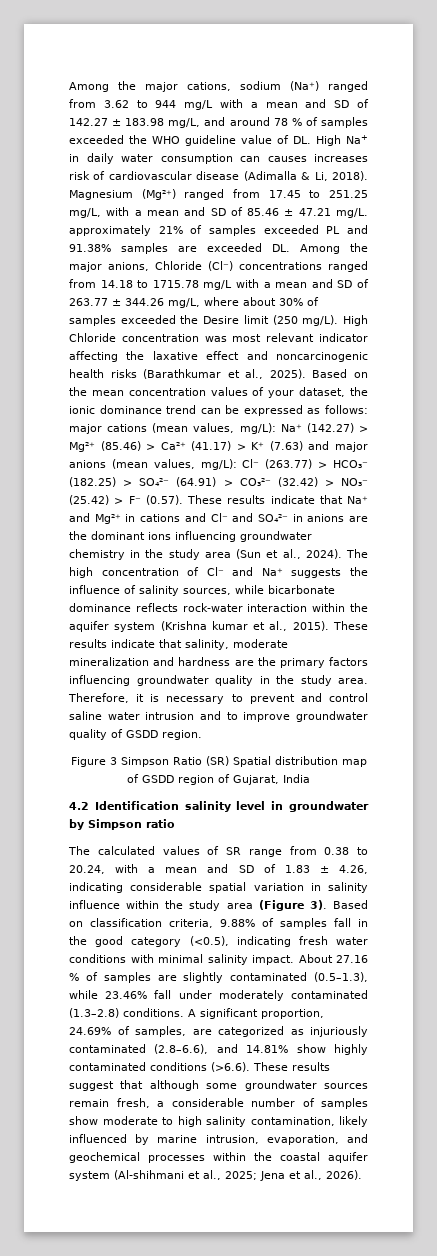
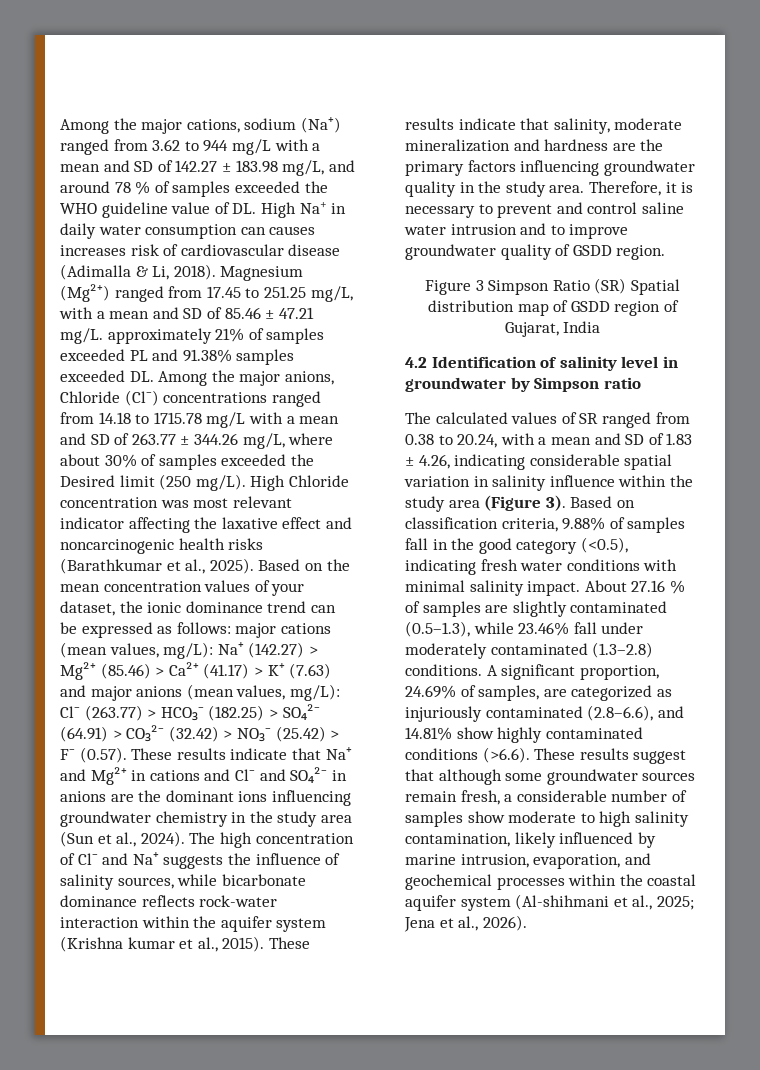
- Magnesium (Mg²⁺) ranged from 17.45 to 251.25 mg/L, with a mean and SD of 85.46 ± 47.21 mg/L. approximately 21% of samples exceeded PL and 91.38% samples are exceeded DL. Among the major anions, Chloride (Cl⁻) concentrations ranged from 14.18 to 1715.78 mg/L with a mean and SD of 263.77 ± 344.26 mg/L, where about 30% of samples exceeded the Desire limit (250 mg/L).
+ Magnesium (Mg²⁺) ranged from 17.45 to 251.25 mg/L, with a mean and SD of 85.46 ± 47.21 mg/L. approximately 21% of samples exceeded PL and 91.38% samples exceeded DL. Among the major anions, Chloride (Cl⁻) concentrations ranged from 14.18 to 1715.78 mg/L with a mean and SD of 263.77 ± 344.26 mg/L, where about 30% of samples exceeded the Desired limit (250 mg/L).
- 4.2 Identification salinity level in groundwater by Simpson ratio
+ 4.2 Identification of salinity level in groundwater by Simpson ratio
- The calculated values of SR range from 0.38 to 20.24, with a mean and SD of 1.83 ± 4.26, indicating considerable spatial variation in salinity influence within the study area (Figure 3).
+ The calculated values of SR ranged from 0.38 to 20.24, with a mean and SD of 1.83 ± 4.26, indicating considerable spatial variation in salinity influence within the study area (Figure 3).

